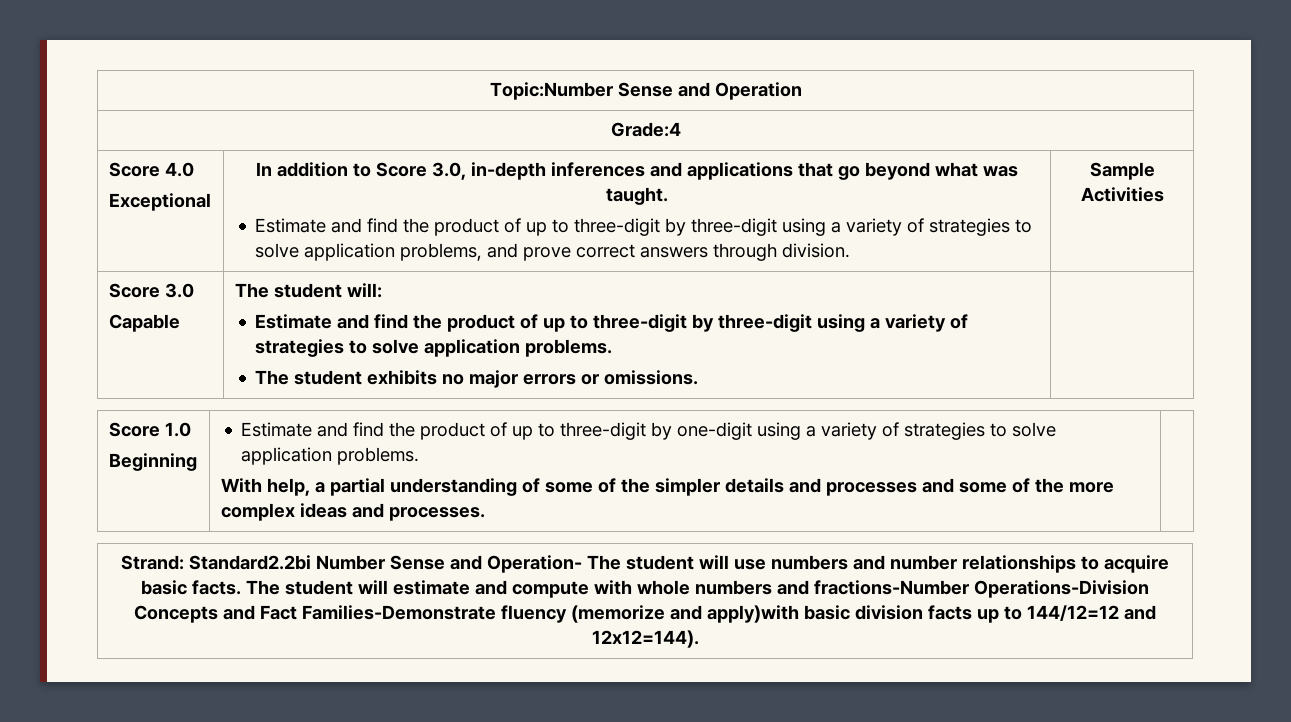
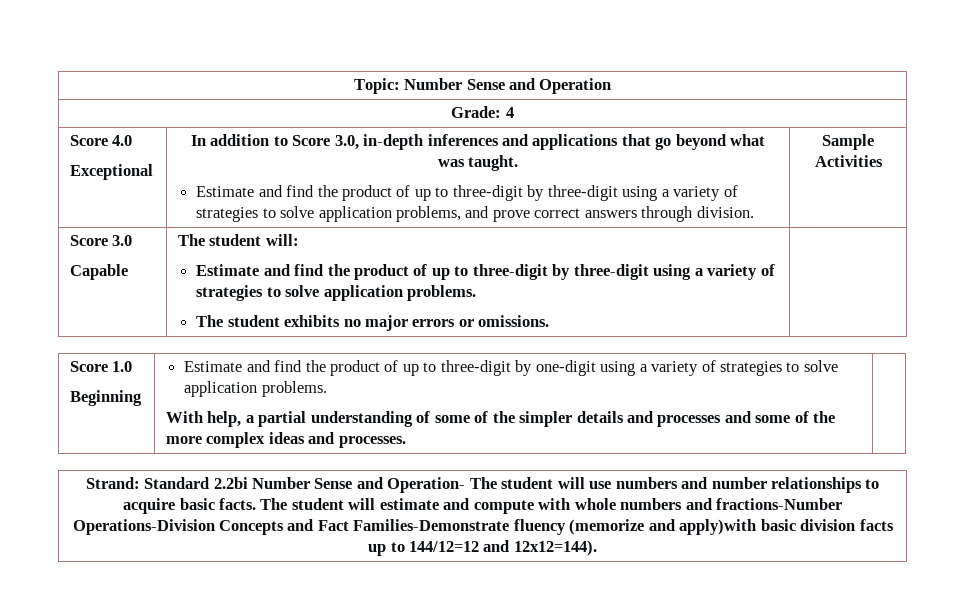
- Topic:Number Sense and Operation
+ Topic: Number Sense and Operation
- Grade:4
+ Grade: 4
- Strand: Standard2.2bi Number Sense and Operation- The student will use numbers and number relationships to acquire basic facts.
+ Strand: Standard 2.2bi Number Sense and Operation- The student will use numbers and number relationships to acquire basic facts.

